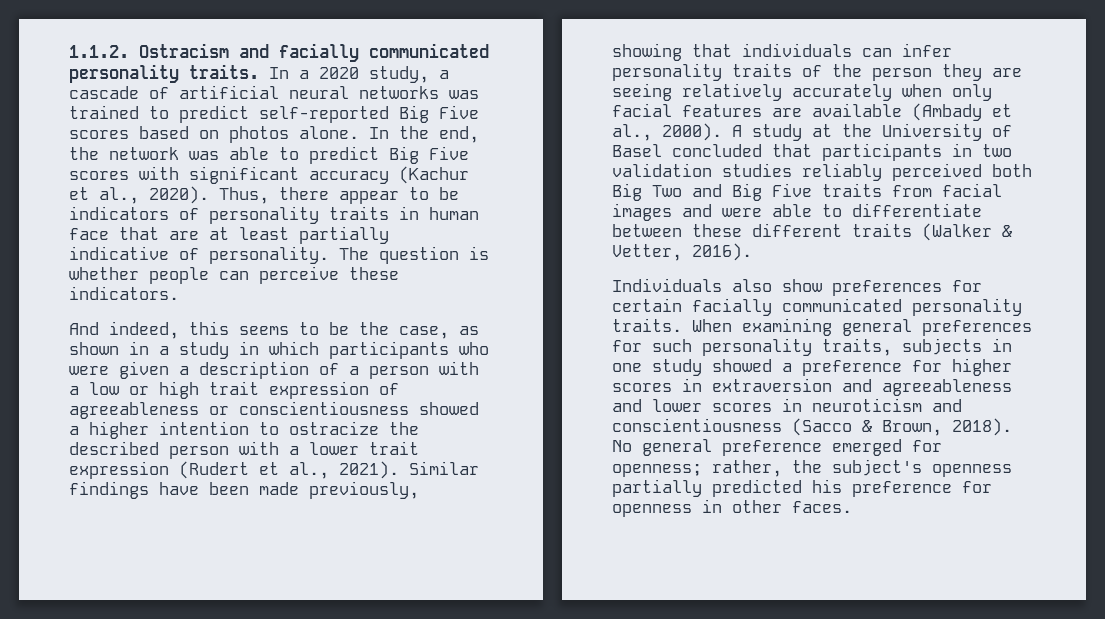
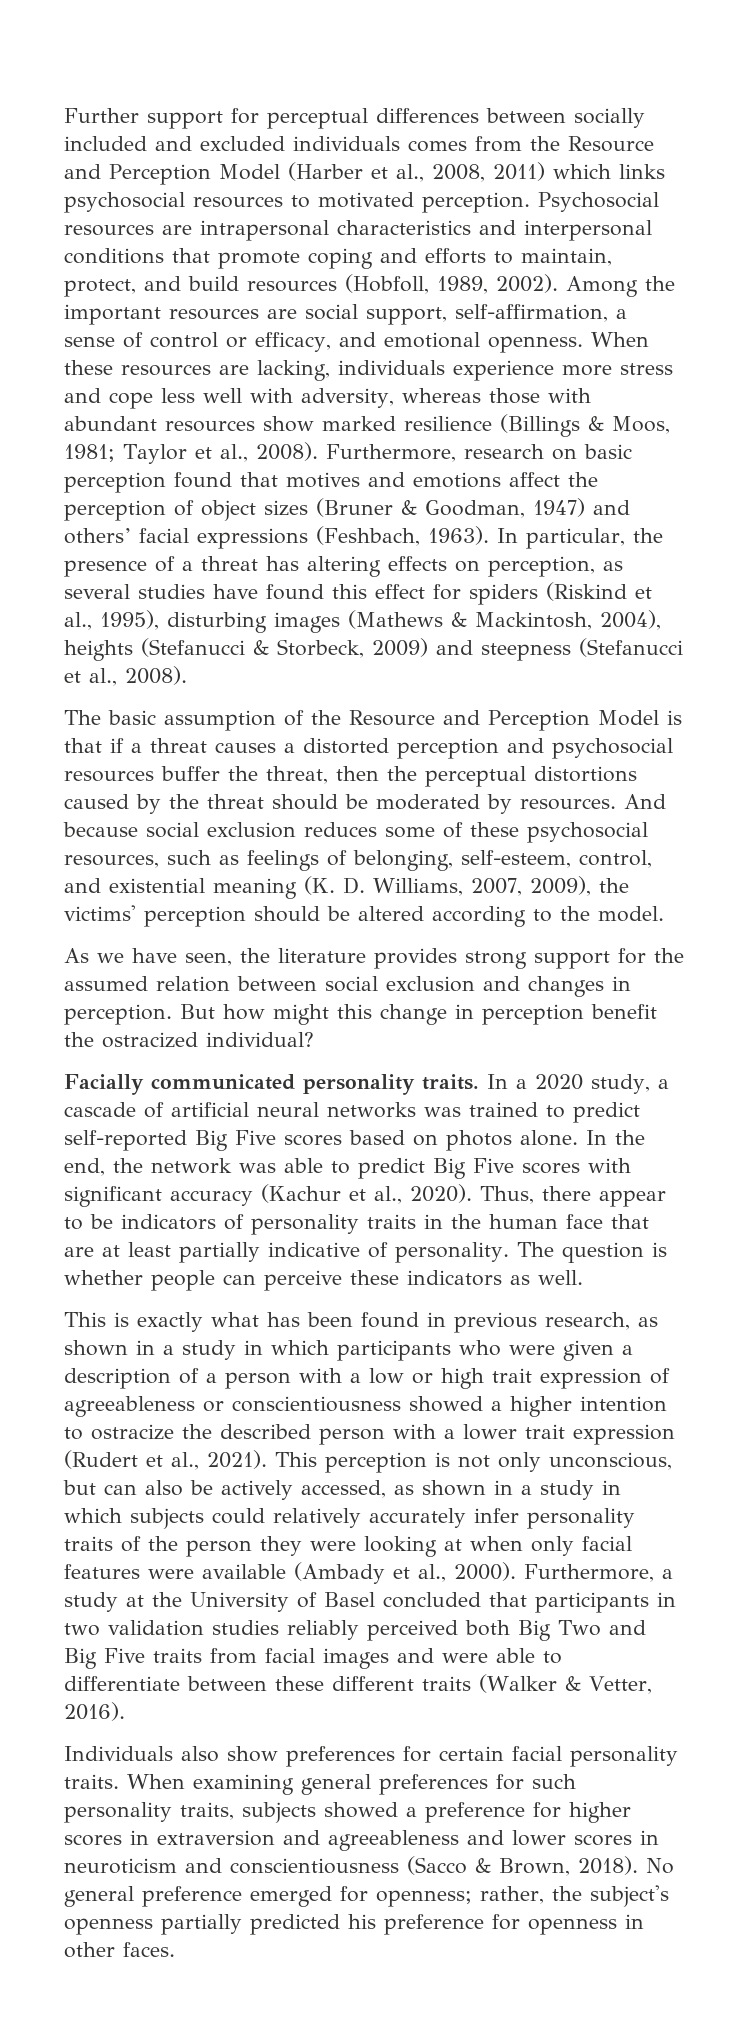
- 1.1.2. Ostracism and facially communicated personality traits.
+ Further support for perceptual differences between socially included and excluded individuals comes from the Resource and Perception Model (Harber et al., 2008, 2011) which links psychosocial resources to motivated perception. Psychosocial resources are intrapersonal characteristics and interpersonal conditions that promote coping and efforts to maintain, protect, and build resources (Hobfoll, 1989, 2002). Among the important resources are social support, self-affirmation, a sense of control or efficacy, and emotional openness. When these resources are lacking, individuals experience more stress and cope less well with adversity, whereas those with abundant resources show marked resilience (Billings & Moos, 1981; Taylor et al., 2008). Furthermore, research on basic perception found that motives and emotions affect the perception of object sizes (Bruner & Goodman, 1947) and others’ facial expressions (Feshbach, 1963). In particular, the presence of a threat has altering effects on perception, as several studies have found this effect for spiders (Riskind et al., 1995), disturbing images (Mathews & Mackintosh, 2004), heights (Stefanucci & Storbeck, 2009) and steepness (Stefanucci et al., 2008).
+ The basic assumption of the Resource and Perception Model is that if a threat causes a distorted perception and psychosocial resources buffer the threat, then the perceptual distortions caused by the threat should be moderated by resources. And because social exclusion reduces some of these psychosocial resources, such as feelings of belonging, self-esteem, control, and existential meaning (K. D. Williams, 2007, 2009), the victims' perception should be altered according to the model.
+ As we have seen, the literature provides strong support for the assumed relation between social exclusion and changes in perception. But how might this change in perception benefit the ostracized individual?
+ Facially communicated personality traits.
- Thus, there appear to be indicators of personality traits in human face that are at least partially indicative of personality.
+ Thus, there appear to be indicators of personality traits in the human face that are at least partially indicative of personality.
- The question is whether people can perceive these indicators.
- And indeed, this seems to be the case, as shown in a study in which participants who were given a description of a person with a low or high trait expression of agreeableness or conscientiousness showed a higher intention to ostracize the described person with a lower trait expression (Rudert et al., 2021).
+ The question is whether people can perceive these indicators as well.
+ This is exactly what has been found in previous research, as shown in a study in which participants who were given a description of a person with a low or high trait expression of agreeableness or conscientiousness showed a higher intention to ostracize the described person with a lower trait expression (Rudert et al., 2021).
- Similar findings have been made previously, showing that individuals can infer personality traits of the person they are seeing relatively accurately when only facial features are available (Ambady et al., 2000).
+ This perception is not only unconscious, but can also be actively accessed, as shown in a study in which subjects could relatively accurately infer personality traits of the person they were looking at when only facial features were available (Ambady et al., 2000).
- A study at the University of Basel concluded that participants in two validation studies reliably perceived both Big Two and Big Five traits from facial images and were able to differentiate between these different traits (Walker & Vetter, 2016).
+ Furthermore, a study at the University of Basel concluded that participants in two validation studies reliably perceived both Big Two and Big Five traits from facial images and were able to differentiate between these different traits (Walker & Vetter, 2016).
- Individuals also show preferences for certain facially communicated personality traits.
+ Individuals also show preferences for certain facial personality traits.
- When examining general preferences for such personality traits, subjects in one study showed a preference for higher scores in extraversion and agreeableness and lower scores in neuroticism and conscientiousness (Sacco & Brown, 2018).
+ When examining general preferences for such personality traits, subjects showed a preference for higher scores in extraversion and agreeableness and lower scores in neuroticism and conscientiousness (Sacco & Brown, 2018).

